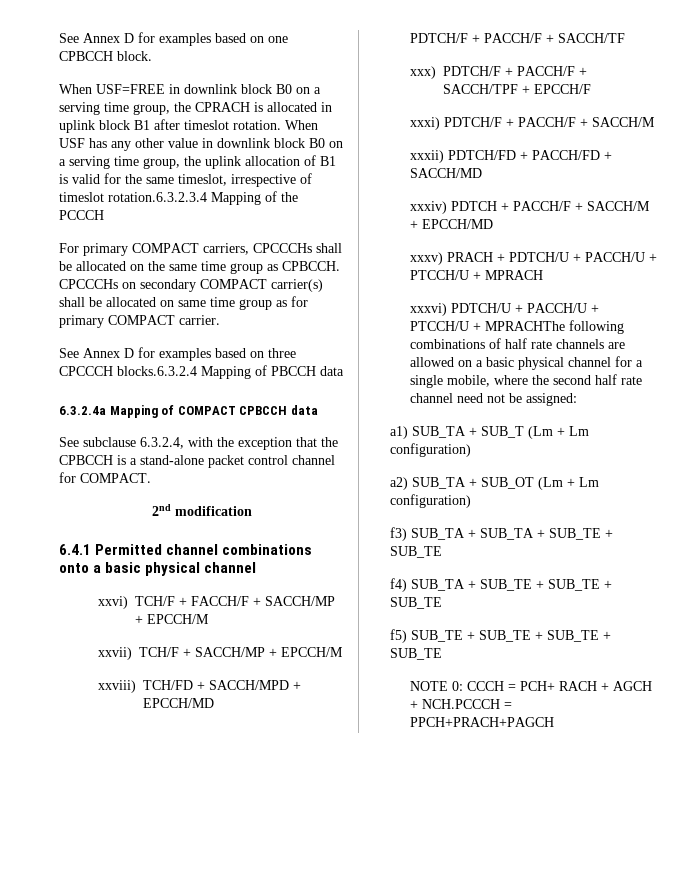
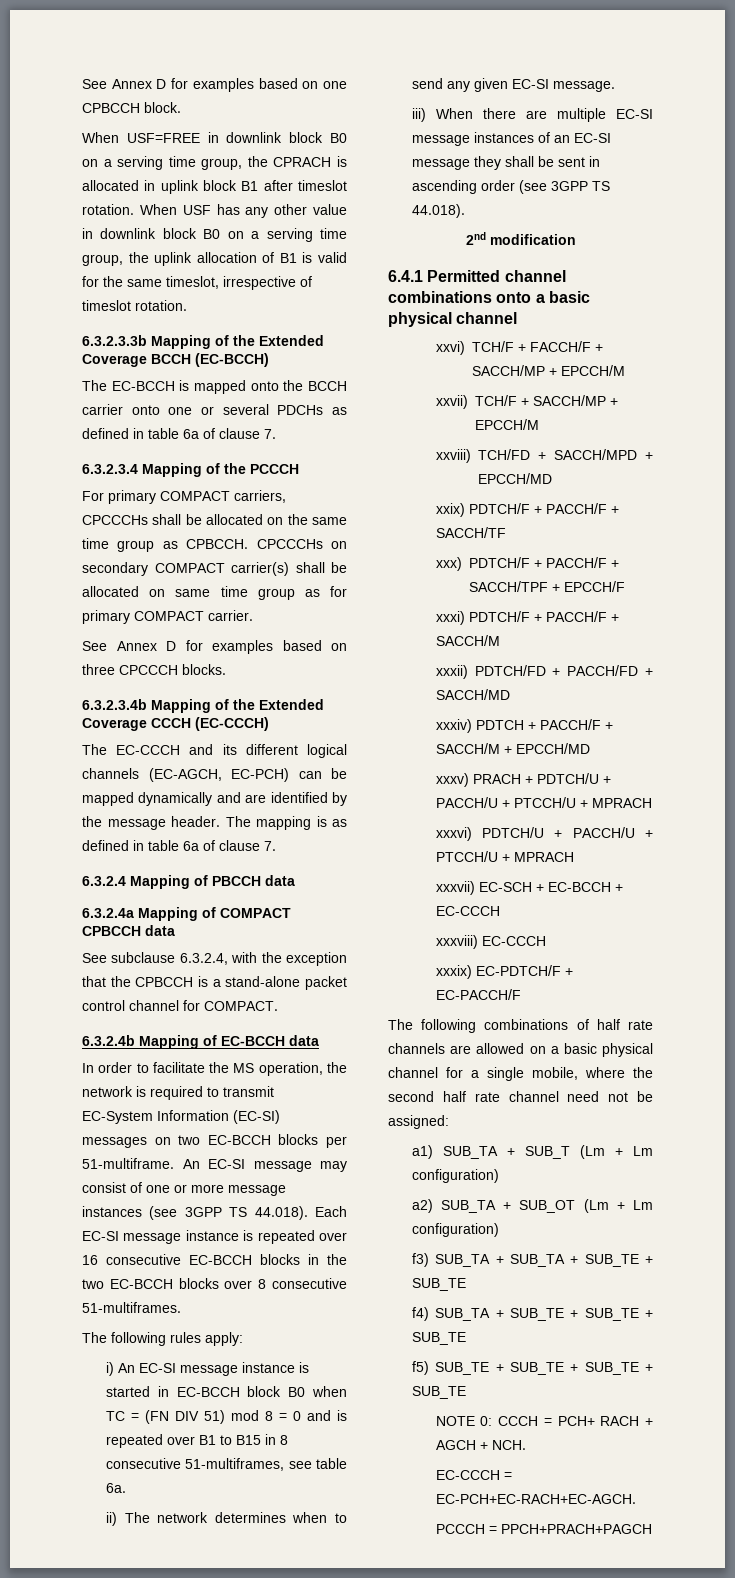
- When USF has any other value in downlink block B0 on a serving time group, the uplink allocation of B1 is valid for the same timeslot, irrespective of timeslot rotation.6.3.2.3.4 Mapping of the PCCCH
+ When USF has any other value in downlink block B0 on a serving time group, the uplink allocation of B1 is valid for the same timeslot, irrespective of timeslot rotation.
+ 6.3.2.3.3b Mapping of the Extended Coverage BCCH (EC-BCCH)
+ The EC-BCCH is mapped onto the BCCH carrier onto one or several PDCHs as defined in table 6a of clause 7.
+ 6.3.2.3.4 Mapping of the PCCCH
- See Annex D for examples based on three CPCCCH blocks.6.3.2.4 Mapping of PBCCH data
+ See Annex D for examples based on three CPCCCH blocks.
+ 6.3.2.3.4b Mapping of the Extended Coverage CCCH (EC-CCCH)
+ The EC-CCCH and its different logical channels (EC-AGCH, EC-PCH) can be mapped dynamically and are identified by the message header. The mapping is as defined in table 6a of clause 7.
+ 6.3.2.4 Mapping of PBCCH data
+ 6.3.2.4b Mapping of EC-BCCH data
+ In order to facilitate the MS operation, the network is required to transmit EC-System Information (EC-SI) messages on two EC-BCCH blocks per 51-multiframe. An EC-SI message may consist of one or more message instances (see 3GPP TS 44.018). Each EC-SI message instance is repeated over 16 consecutive EC-BCCH blocks in the two EC-BCCH blocks over 8 consecutive 51-multiframes.
+ The following rules apply:
+ i) An EC-SI message instance is started in EC-BCCH block B0 when TC = (FN DIV 51) mod 8 = 0 and is repeated over B1 to B15 in 8 consecutive 51-multiframes, see table 6a.
+ ii) The network determines when to send any given EC-SI message.
+ iii) When there are multiple EC-SI message instances of an EC-SI message they shall be sent in ascending order (see 3GPP TS 44.018).
- PDTCH/F + PACCH/F + SACCH/TF
+ xxix) PDTCH/F + PACCH/F + SACCH/TF
- xxxvi) PDTCH/U + PACCH/U + PTCCH/U + MPRACHThe following combinations of half rate channels are allowed on a basic physical channel for a single mobile, where the second half rate channel need not be assigned:
+ xxxvi) PDTCH/U + PACCH/U + PTCCH/U + MPRACH
+ xxxvii) EC-SCH + EC-BCCH + EC-CCCH
+ xxxviii) EC-CCCH
+ xxxix) EC-PDTCH/F + EC-PACCH/F
+ The following combinations of half rate channels are allowed on a basic physical channel for a single mobile, where the second half rate channel need not be assigned:
- NOTE 0: CCCH = PCH+ RACH + AGCH + NCH.PCCCH = PPCH+PRACH+PAGCH
+ NOTE 0: CCCH = PCH+ RACH + AGCH + NCH.
+ EC-CCCH = EC-PCH+EC-RACH+EC-AGCH.
+ PCCCH = PPCH+PRACH+PAGCH

